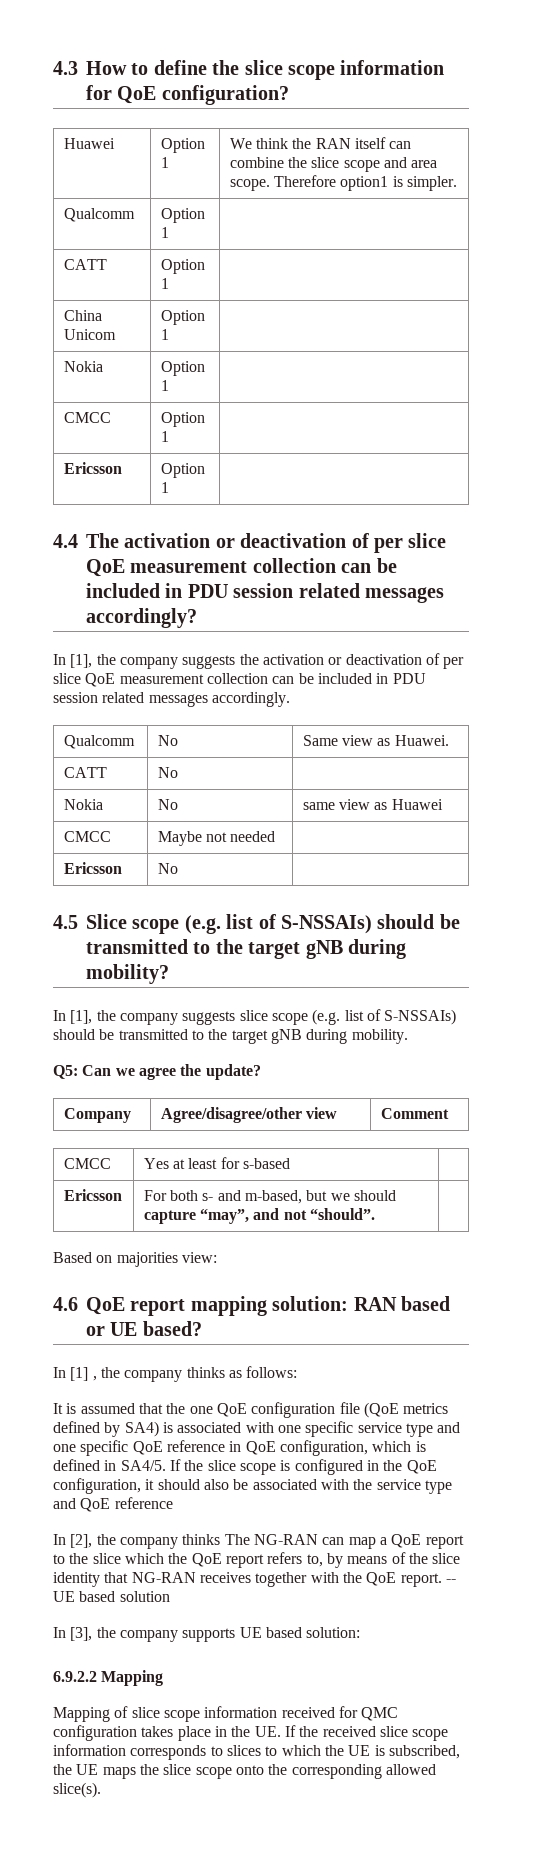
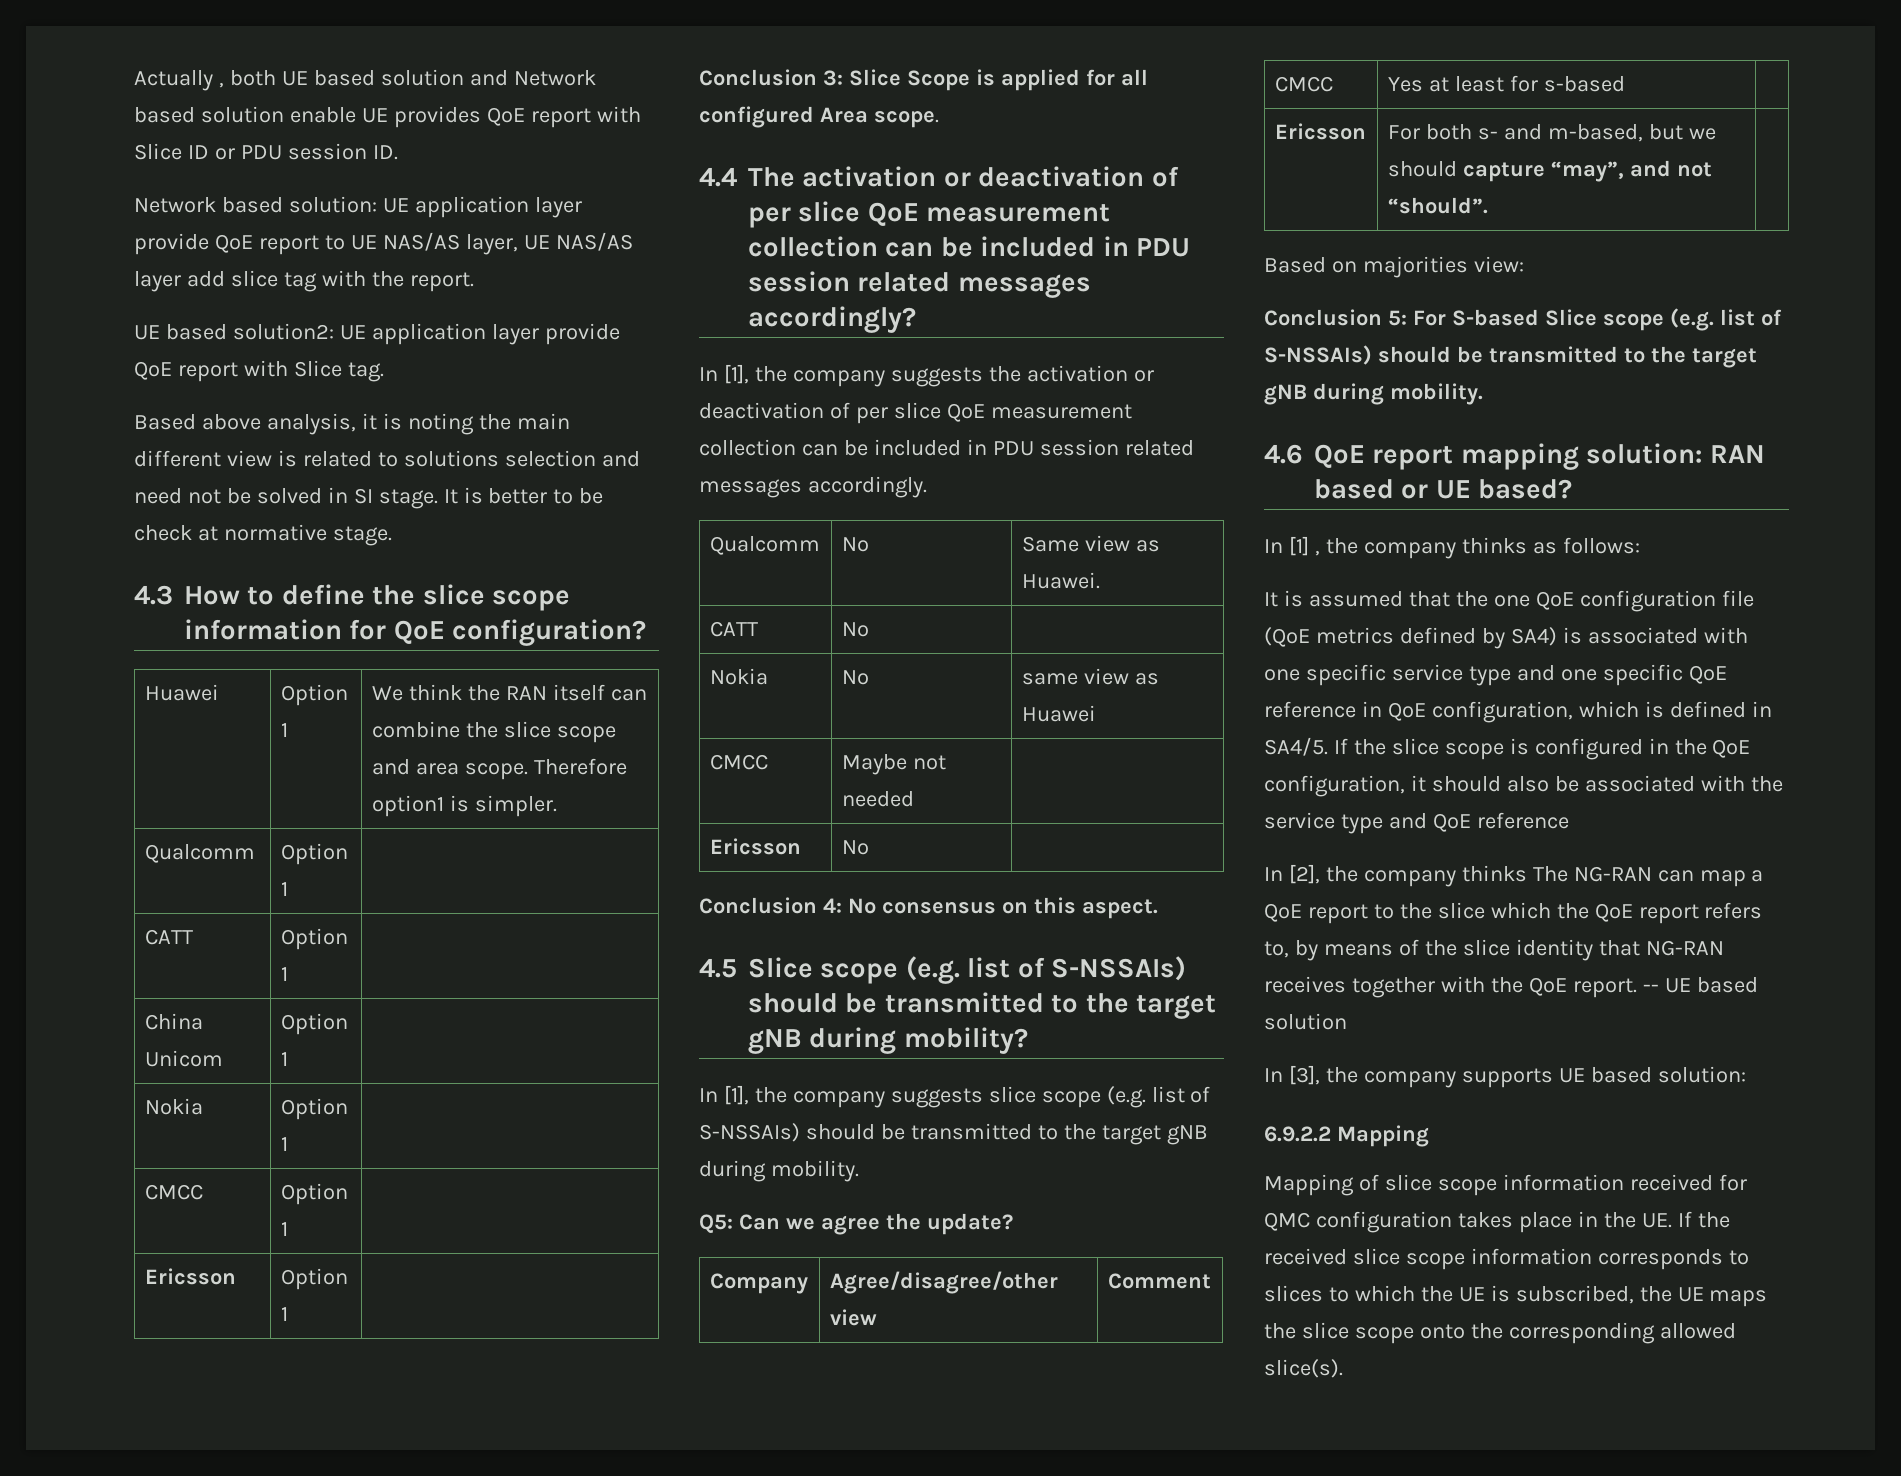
+ Actually , both UE based solution and Network based solution enable UE provides QoE report with Slice ID or PDU session ID.
+ Network based solution: UE application layer provide QoE report to UE NAS/AS layer, UE NAS/AS layer add slice tag with the report.
+ UE based solution2: UE application layer provide QoE report with Slice tag.
+ Based above analysis, it is noting the main different view is related to solutions selection and need not be solved in SI stage. It is better to be check at normative stage.
+ Conclusion 3: Slice Scope is applied for all configured Area scope.
+ Conclusion 4: No consensus on this aspect.
+ Conclusion 5: For S-based Slice scope (e.g. list of S-NSSAIs) should be transmitted to the target gNB during mobility.

